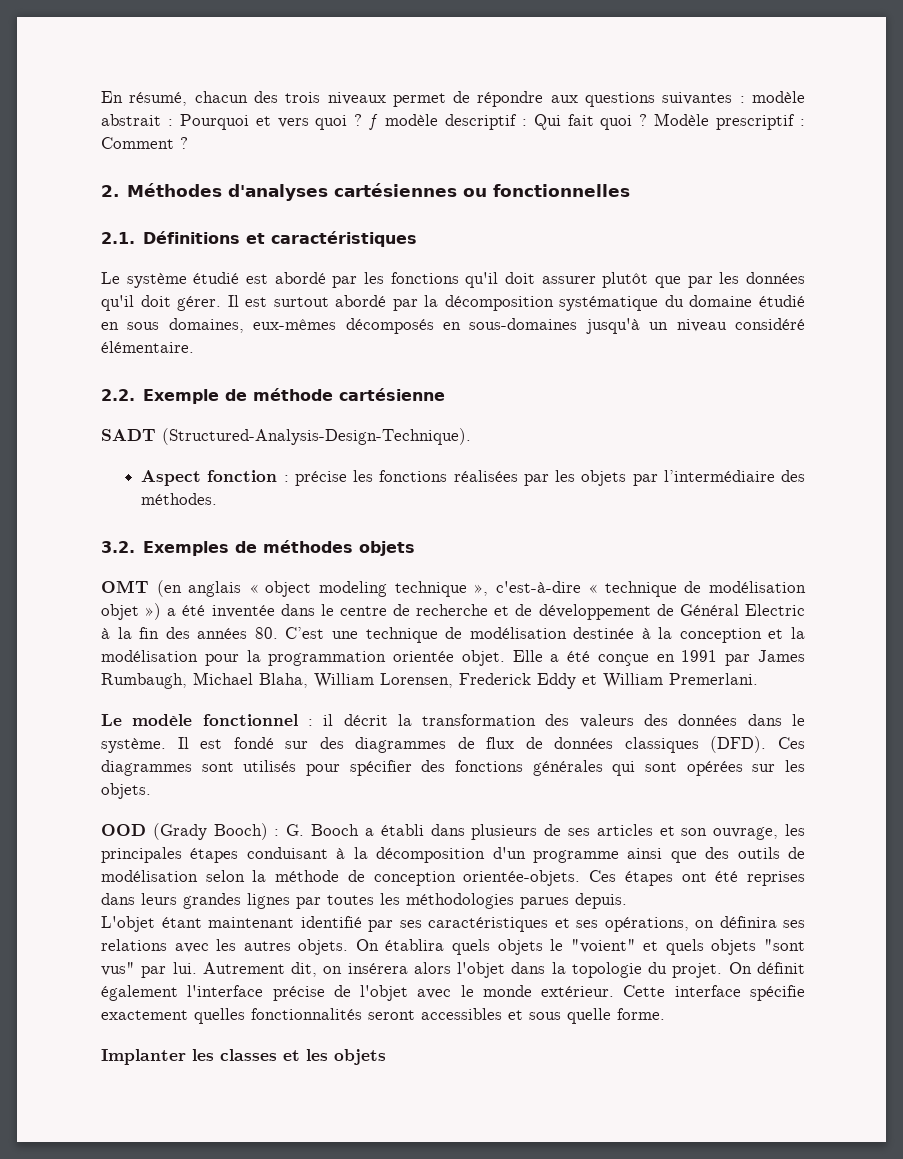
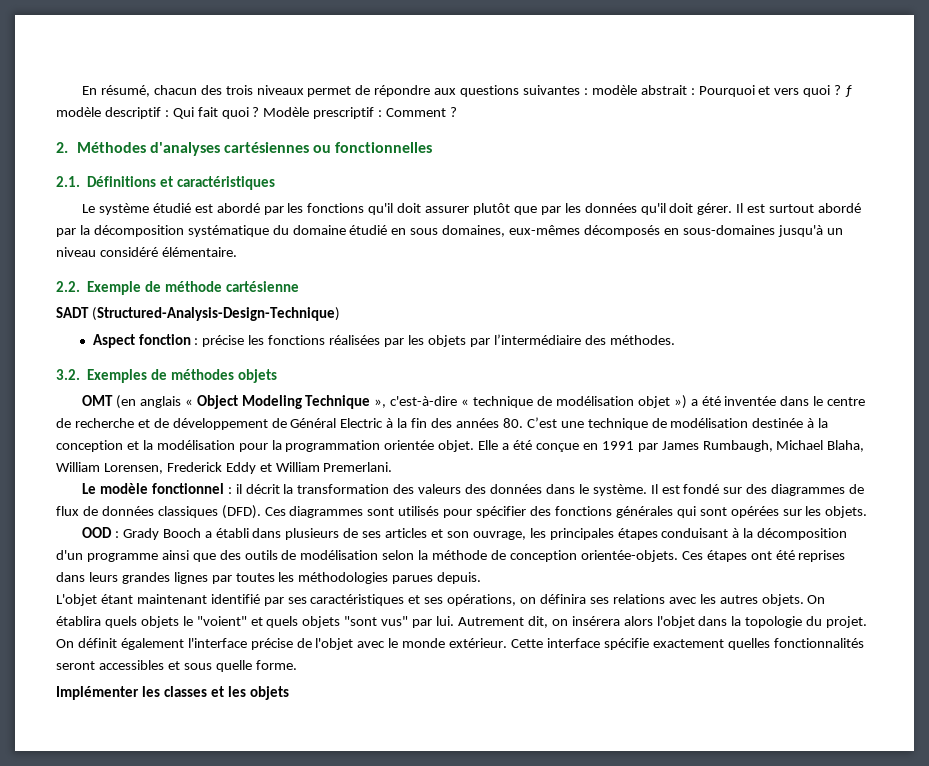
- SADT (Structured-Analysis-Design-Technique).
+ SADT (Structured-Analysis-Design-Technique)
- OMT (en anglais « object modeling technique », c'est-à-dire « technique de modélisation objet ») a été inventée dans le centre de recherche et de développement de Général Electric à la fin des années 80. C’est une technique de modélisation destinée à la conception et la modélisation pour la programmation orientée objet.
+ OMT (en anglais « Object Modeling Technique », c'est-à-dire « technique de modélisation objet ») a été inventée dans le centre de recherche et de développement de Général Electric à la fin des années 80. C’est une technique de modélisation destinée à la conception et la modélisation pour la programmation orientée objet.
- OOD (Grady Booch) : G. Booch a établi dans plusieurs de ses articles et son ouvrage, les principales étapes conduisant à la décomposition d'un programme ainsi que des outils de modélisation selon la méthode de conception orientée-objets.
+ OOD : Grady Booch a établi dans plusieurs de ses articles et son ouvrage, les principales étapes conduisant à la décomposition d'un programme ainsi que des outils de modélisation selon la méthode de conception orientée-objets.
- Implanter les classes et les objets
+ Implémenter les classes et les objets

